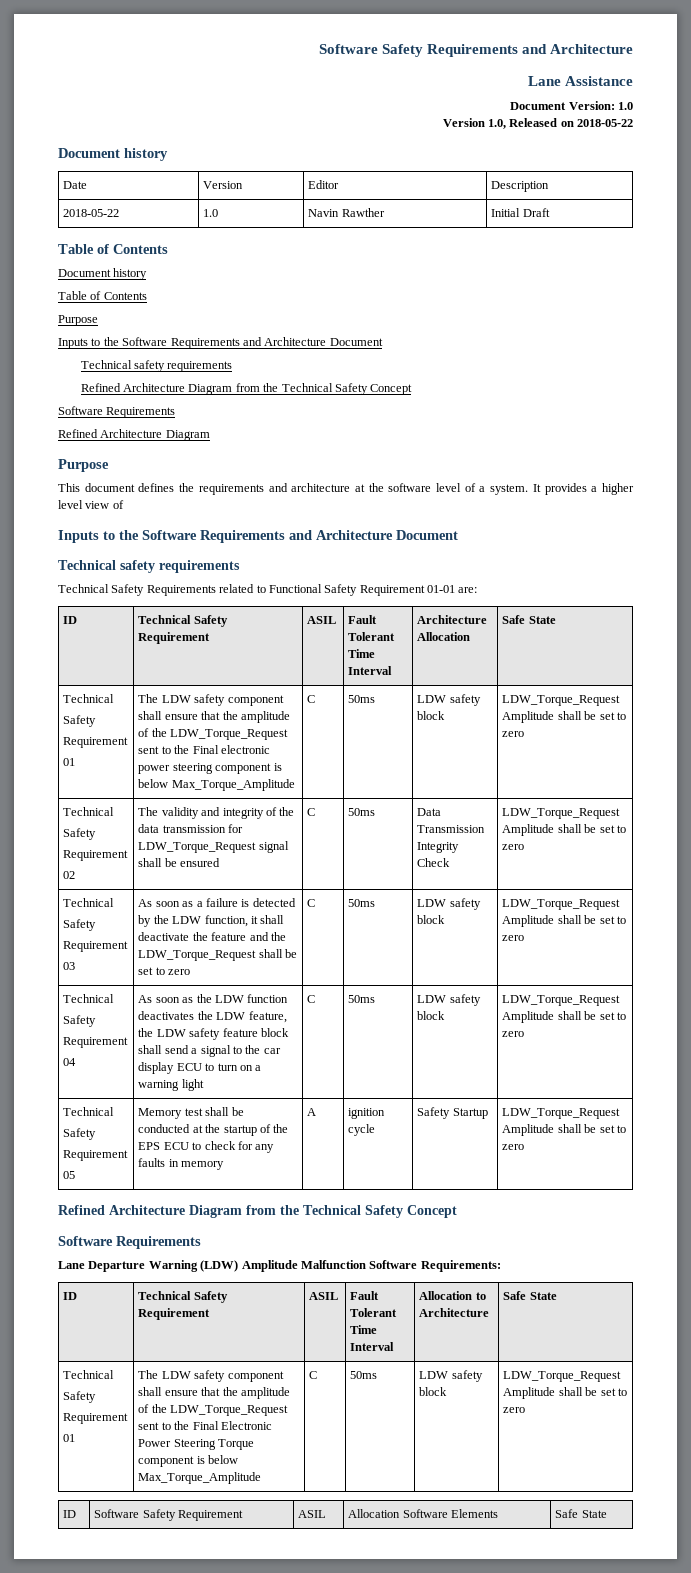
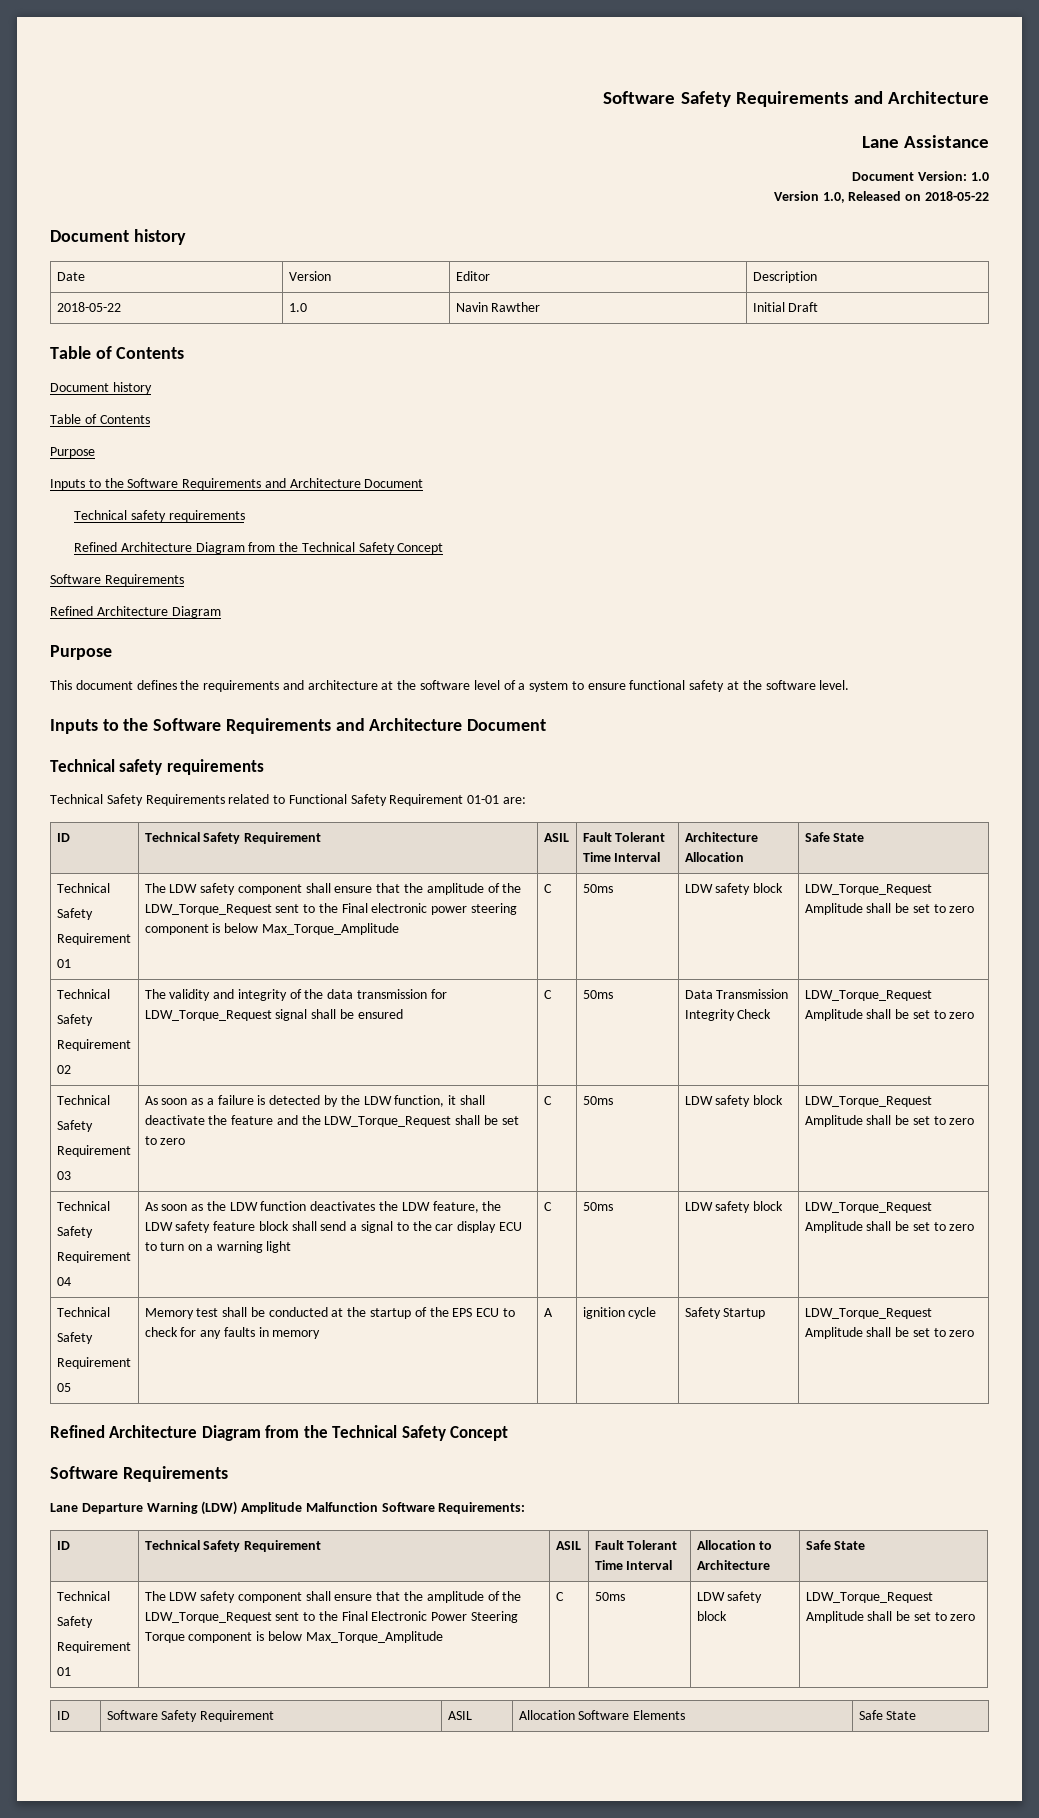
- This document defines the requirements and architecture at the software level of a system. It provides a higher level view of
+ This document defines the requirements and architecture at the software level of a system to ensure functional safety at the software level.

